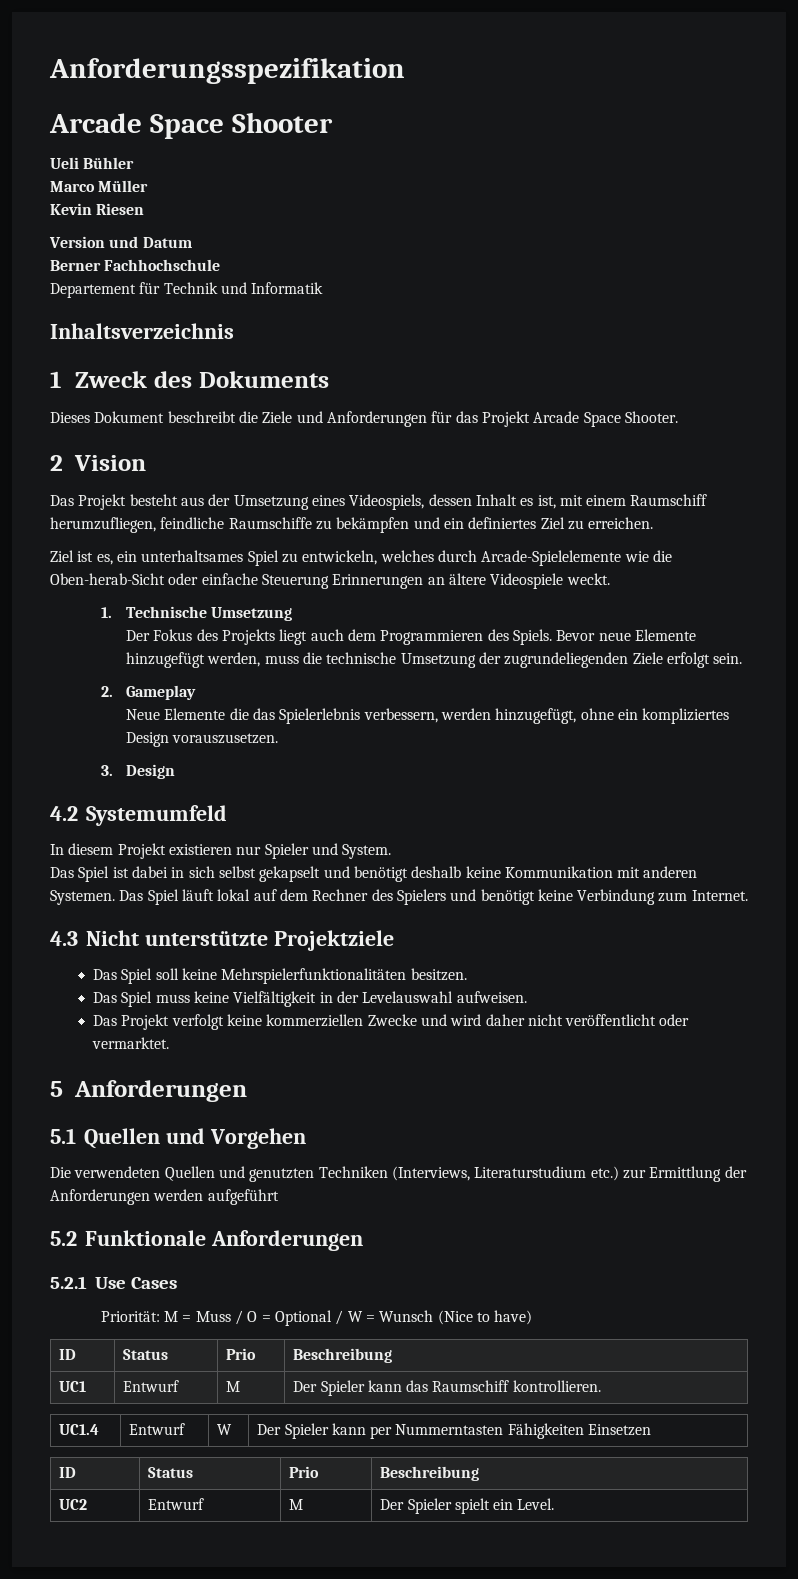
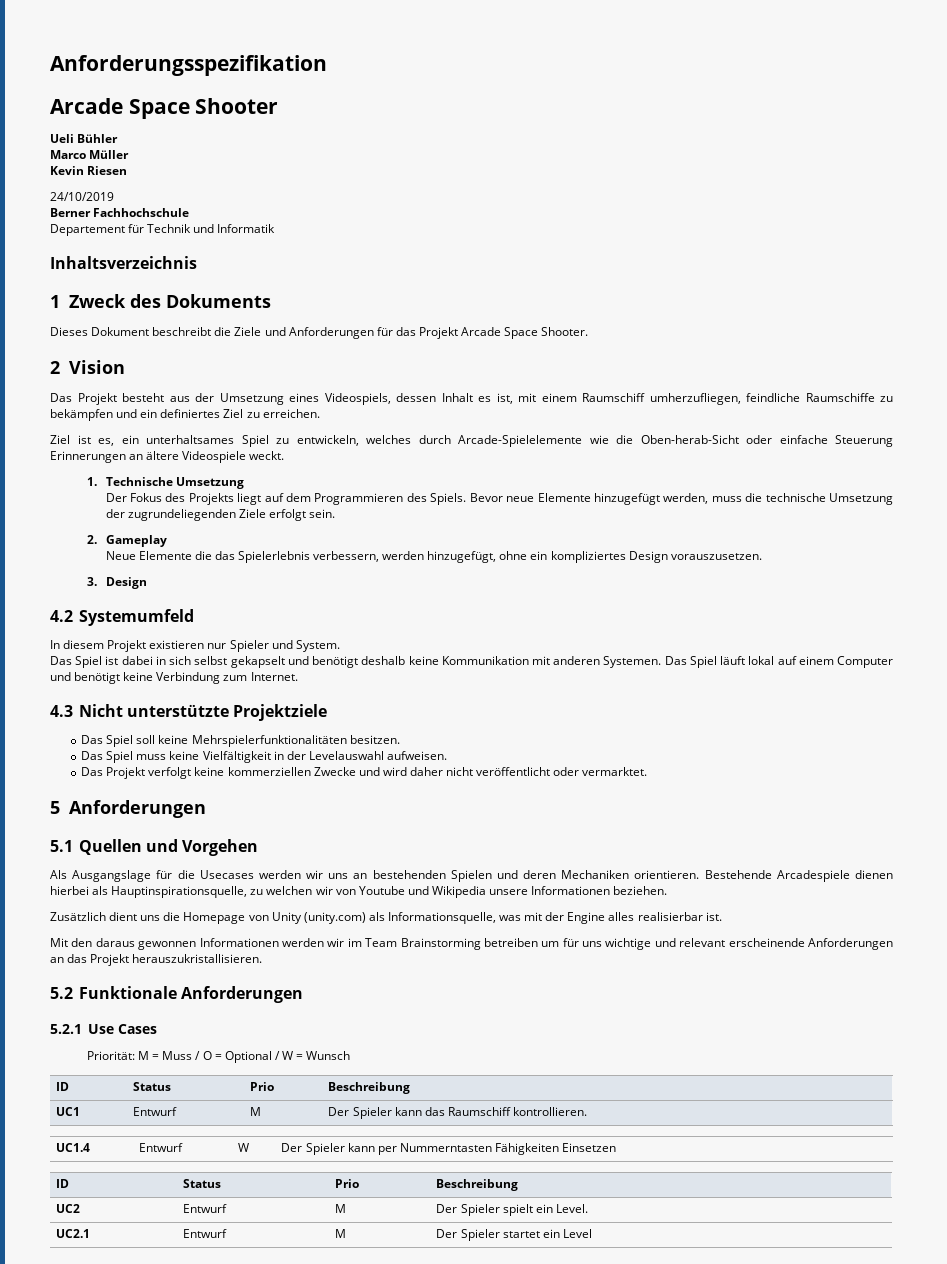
- Version und Datum
+ 24/10/2019
- Das Projekt besteht aus der Umsetzung eines Videospiels, dessen Inhalt es ist, mit einem Raumschiff herumzufliegen, feindliche Raumschiffe zu bekämpfen und ein definiertes Ziel zu erreichen.
+ Das Projekt besteht aus der Umsetzung eines Videospiels, dessen Inhalt es ist, mit einem Raumschiff umherzufliegen, feindliche Raumschiffe zu bekämpfen und ein definiertes Ziel zu erreichen.
- Der Fokus des Projekts liegt auch dem Programmieren des Spiels.
+ Der Fokus des Projekts liegt auf dem Programmieren des Spiels.
- Das Spiel läuft lokal auf dem Rechner des Spielers und benötigt keine Verbindung zum Internet.
+ Das Spiel läuft lokal auf einem Computer und benötigt keine Verbindung zum Internet.
- Die verwendeten Quellen und genutzten Techniken (Interviews, Literaturstudium etc.) zur Ermittlung der Anforderungen werden aufgeführt
+ Als Ausgangslage für die Usecases werden wir uns an bestehenden Spielen und deren Mechaniken orientieren. Bestehende Arcadespiele dienen hierbei als Hauptinspirationsquelle, zu welchen wir von Youtube und Wikipedia unsere Informationen beziehen.
+ Zusätzlich dient uns die Homepage von Unity (unity.com) als Informationsquelle, was mit der Engine alles realisierbar ist.
+ Mit den daraus gewonnen Informationen werden wir im Team Brainstorming betreiben um für uns wichtige und relevant erscheinende Anforderungen an das Projekt herauszukristallisieren.
- Priorität: M = Muss / O = Optional / W = Wunsch (Nice to have)
+ Priorität: M = Muss / O = Optional / W = Wunsch
+ UC2.1 | Entwurf | M | Der Spieler startet ein Level

